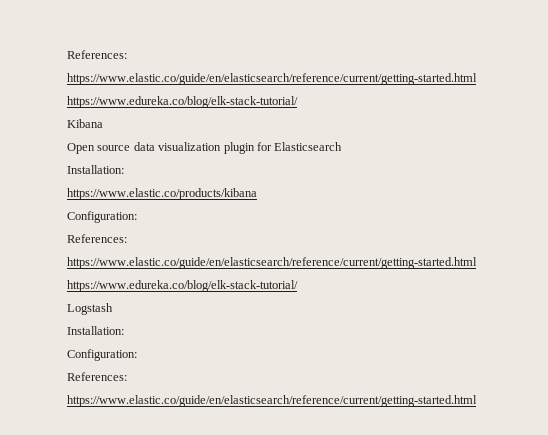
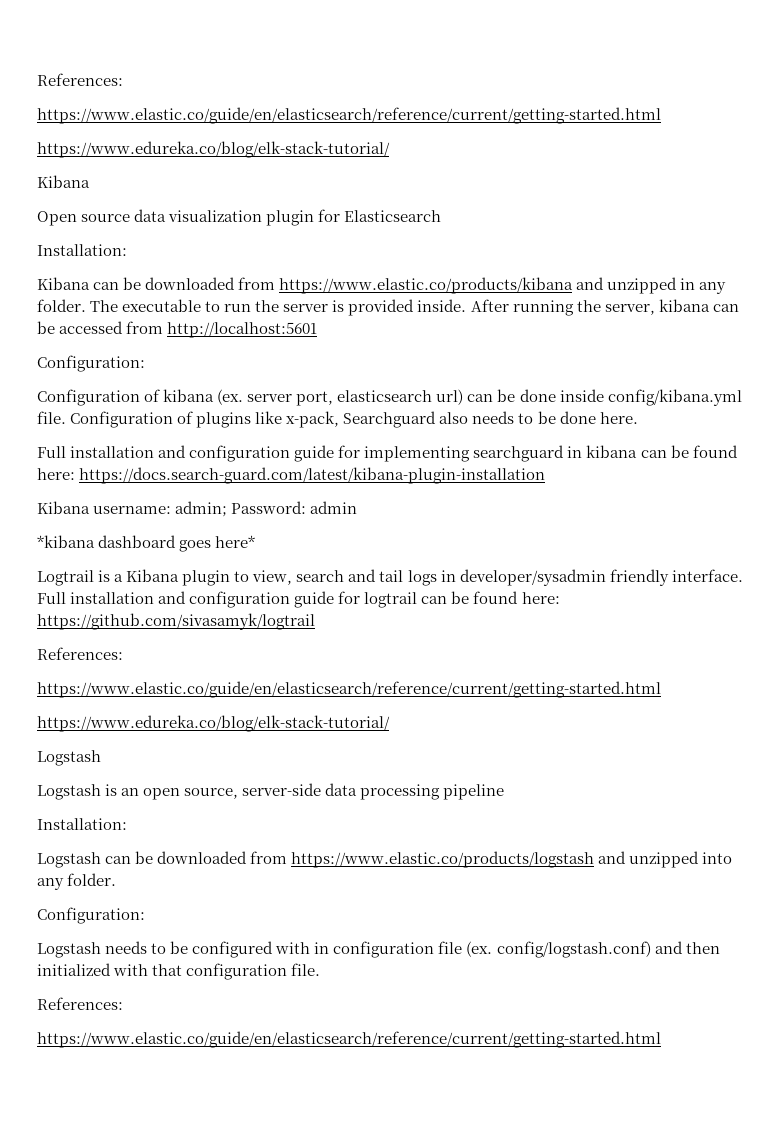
- https://www.elastic.co/products/kibana
+ Kibana can be downloaded from https://www.elastic.co/products/kibana and unzipped in any folder. The executable to run the server is provided inside. After running the server, kibana can be accessed from http://localhost:5601
  Configuration:
+ Configuration of kibana (ex. server port, elasticsearch url) can be done inside config/kibana.yml file. Configuration of plugins like x-pack, Searchguard also needs to be done here.
+ Full installation and configuration guide for implementing searchguard in kibana can be found here: https://docs.search-guard.com/latest/kibana-plugin-installation
+ Kibana username: admin; Password: admin
+ *kibana dashboard goes here*
+ Logtrail is a Kibana plugin to view, search and tail logs in developer/sysadmin friendly interface. Full installation and configuration guide for logtrail can be found here: https://github.com/sivasamyk/logtrail
  References:
  https://www.elastic.co/guide/en/elasticsearch/reference/current/getting-started.html
  https://www.edureka.co/blog/elk-stack-tutorial/
  Logstash
+ Logstash is an open source, server-side data processing pipeline
  Installation:
+ Logstash can be downloaded from https://www.elastic.co/products/logstash and unzipped into any folder.
  Configuration:
+ Logstash needs to be configured with in configuration file (ex. config/logstash.conf) and then initialized with that configuration file.

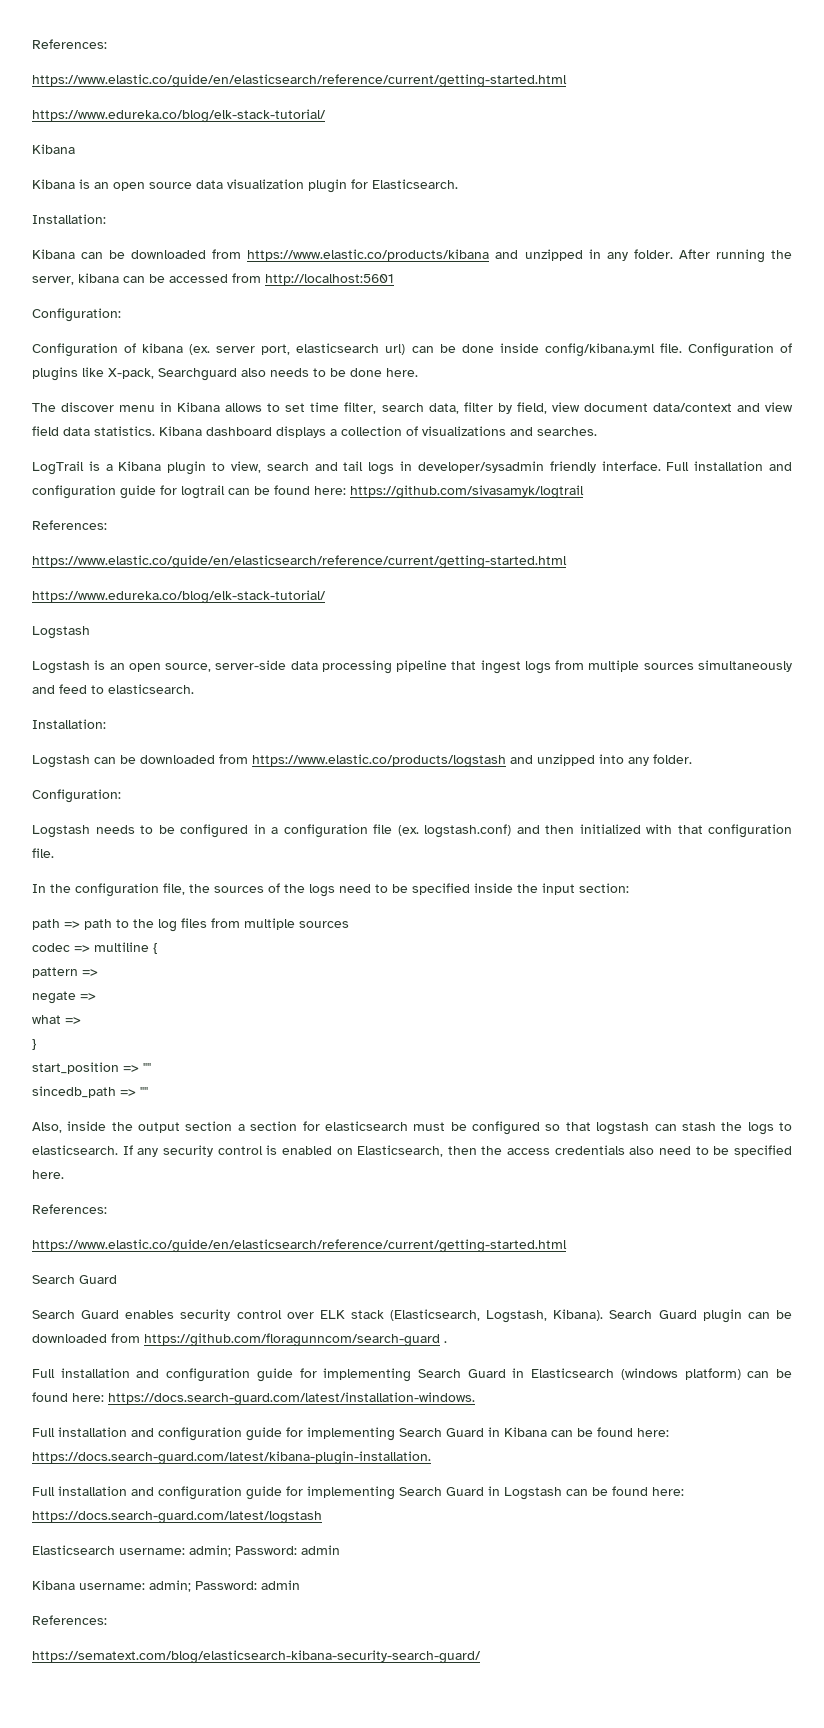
- Open source data visualization plugin for Elasticsearch
+ Kibana is an open source data visualization plugin for Elasticsearch.
- The executable to run the server is provided inside.
- Configuration of plugins like x-pack, Searchguard also needs to be done here.
+ Configuration of plugins like X-pack, Searchguard also needs to be done here.
- Full installation and configuration guide for implementing searchguard in kibana can be found here: https://docs.search-guard.com/latest/kibana-plugin-installation
- Kibana username: admin; Password: admin
- *kibana dashboard goes here*
- Logtrail is a Kibana plugin to view, search and tail logs in developer/sysadmin friendly interface.
+ The discover menu in Kibana allows to set time filter, search data, filter by field, view document data/context and view field data statistics. Kibana dashboard displays a collection of visualizations and searches.
+ LogTrail is a Kibana plugin to view, search and tail logs in developer/sysadmin friendly interface.
- Logstash is an open source, server-side data processing pipeline
+ Logstash is an open source, server-side data processing pipeline that ingest logs from multiple sources simultaneously and feed to elasticsearch.
- Logstash needs to be configured with in configuration file (ex. config/logstash.conf) and then initialized with that configuration file.
+ Logstash needs to be configured in a configuration file (ex. logstash.conf) and then initialized with that configuration file.
+ In the configuration file, the sources of the logs need to be specified inside the input section:
+ path => path to the log files from multiple sources
+ codec => multiline {
+ pattern =>
+ negate =>
+ what =>
+ }
+ start_position => ""
+ sincedb_path => ""
+ Also, inside the output section a section for elasticsearch must be configured so that logstash can stash the logs to elasticsearch. If any security control is enabled on Elasticsearch, then the access credentials also need to be specified here.
  References:
  https://www.elastic.co/guide/en/elasticsearch/reference/current/getting-started.html
+ Search Guard
+ Search Guard enables security control over ELK stack (Elasticsearch, Logstash, Kibana). Search Guard plugin can be downloaded from https://github.com/floragunncom/search-guard .
+ Full installation and configuration guide for implementing Search Guard in Elasticsearch (windows platform) can be found here: https://docs.search-guard.com/latest/installation-windows.
+ Full installation and configuration guide for implementing Search Guard in Kibana can be found here: https://docs.search-guard.com/latest/kibana-plugin-installation.
+ Full installation and configuration guide for implementing Search Guard in Logstash can be found here: https://docs.search-guard.com/latest/logstash
+ Elasticsearch username: admin; Password: admin
+ Kibana username: admin; Password: admin
+ References:
+ https://sematext.com/blog/elasticsearch-kibana-security-search-guard/

